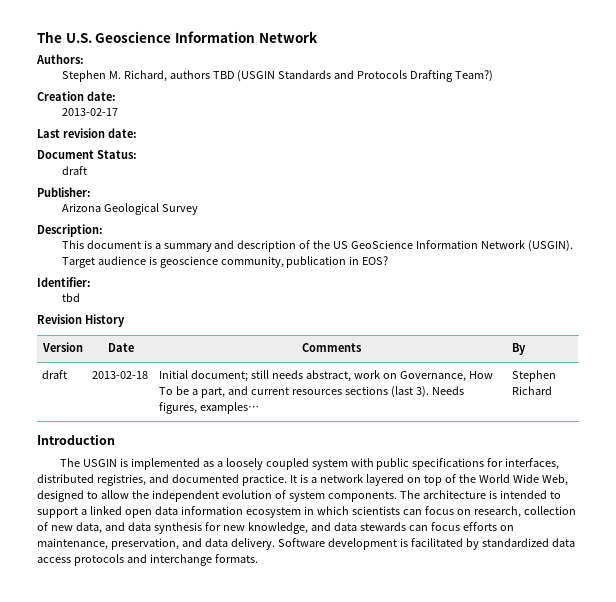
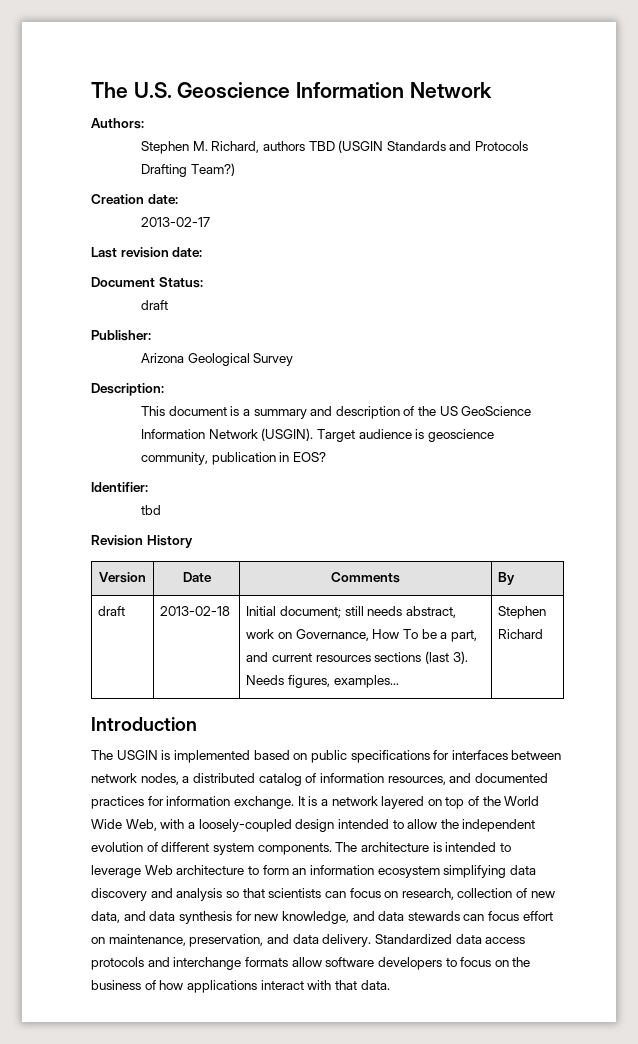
- The USGIN is implemented as a loosely coupled system with public specifications for interfaces, distributed registries, and documented practice.
+ The USGIN is implemented based on public specifications for interfaces between network nodes, a distributed catalog of information resources, and documented practices for information exchange.
- It is a network layered on top of the World Wide Web, designed to allow the independent evolution of system components.
+ It is a network layered on top of the World Wide Web, with a loosely-coupled design intended to allow the independent evolution of different system components.
- The architecture is intended to support a linked open data information ecosystem in which scientists can focus on research, collection of new data, and data synthesis for new knowledge, and data stewards can focus efforts on maintenance, preservation, and data delivery.
+ The architecture is intended to leverage Web architecture to form an information ecosystem simplifying data discovery and analysis so that scientists can focus on research, collection of new data, and data synthesis for new knowledge, and data stewards can focus effort on maintenance, preservation, and data delivery.
- Software development is facilitated by standardized data access protocols and interchange formats.
+ Standardized data access protocols and interchange formats allow software developers to focus on the business of how applications interact with that data.

